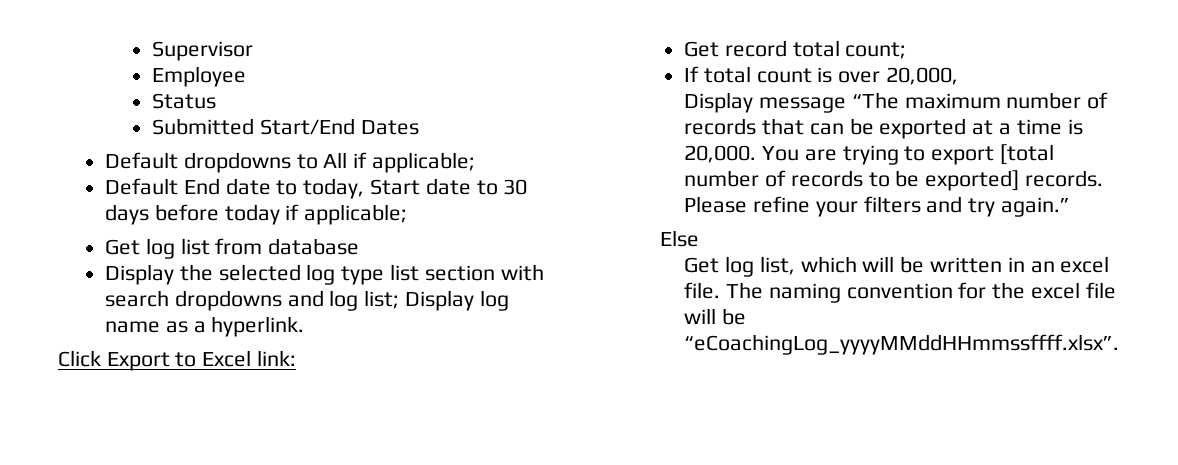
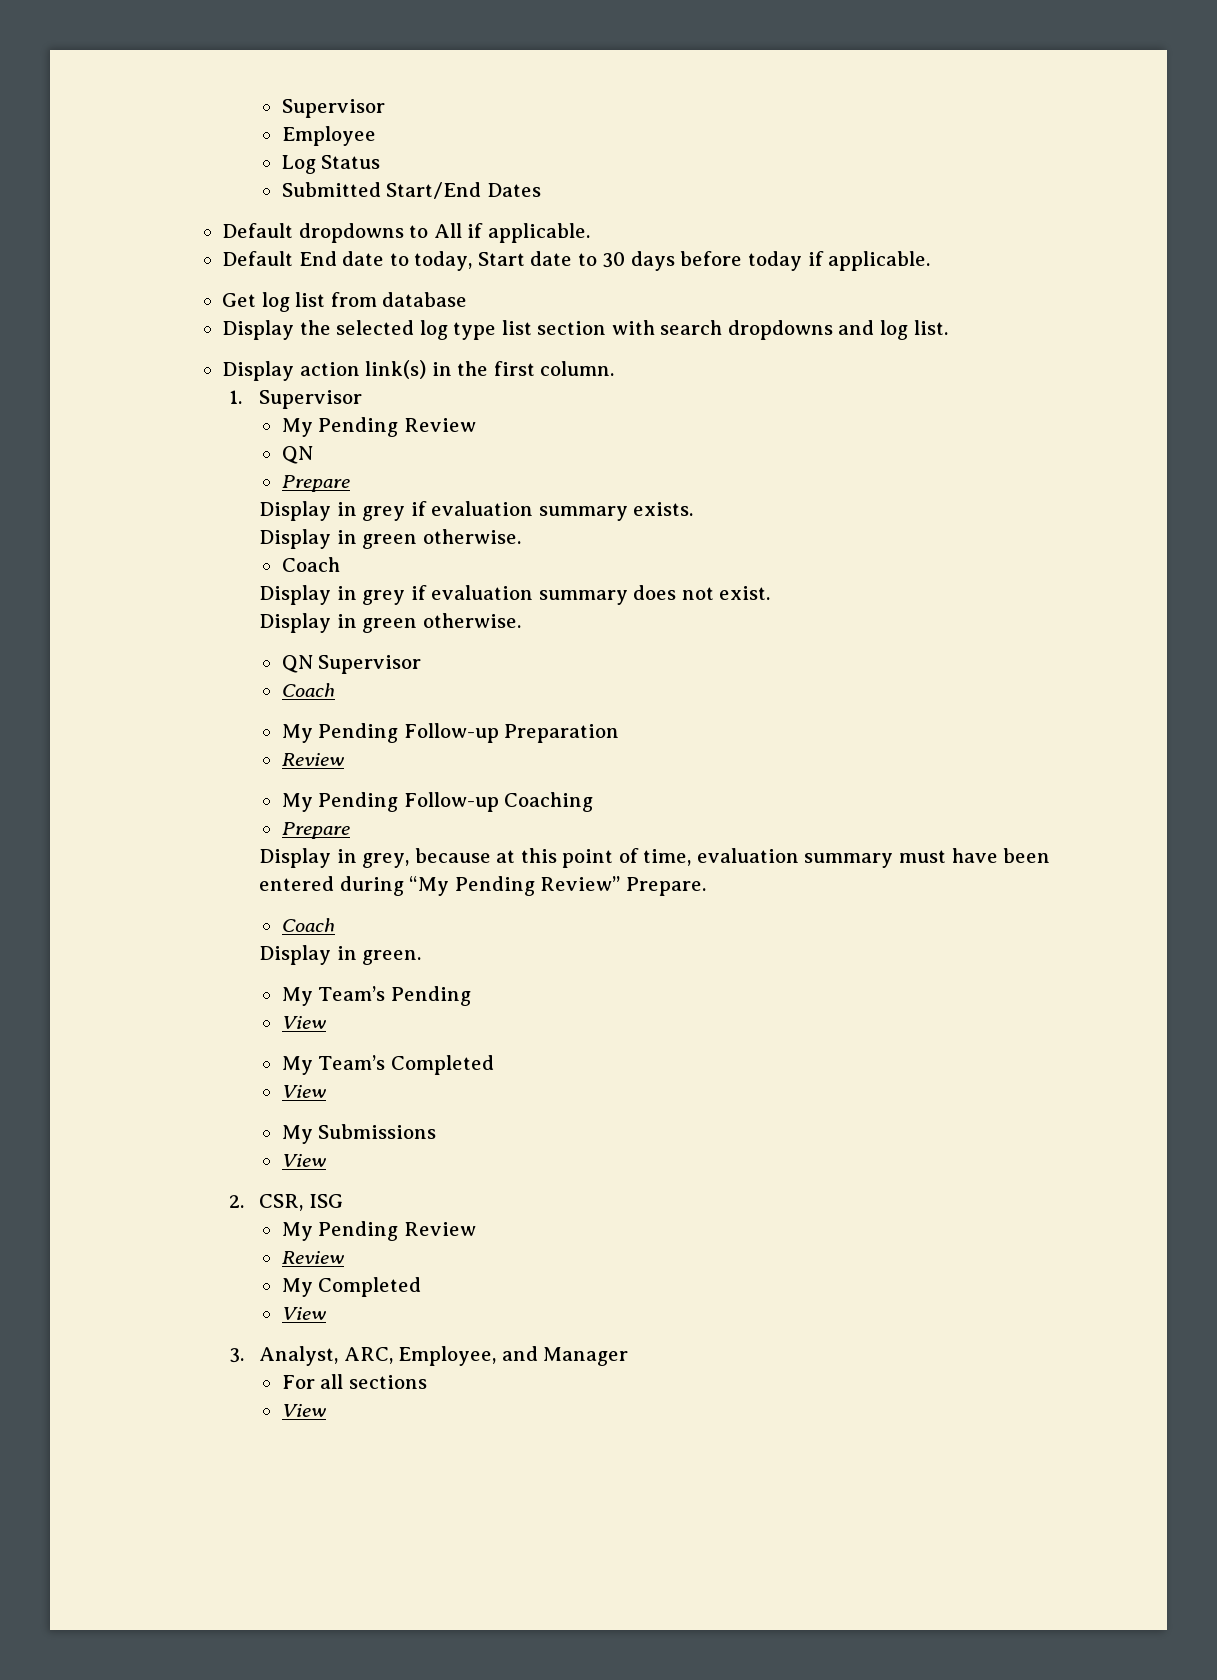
- Status
+ Log Status
- Default dropdowns to All if applicable;
+ Default dropdowns to All if applicable.
- Default End date to today, Start date to 30 days before today if applicable;
+ Default End date to today, Start date to 30 days before today if applicable.
- Display the selected log type list section with search dropdowns and log list; Display log name as a hyperlink.
- Click Export to Excel link:
- Get record total count;
- If total count is over 20,000,
- Display message “The maximum number of records that can be exported at a time is 20,000. You are trying to export [total number of records to be exported] records. Please refine your filters and try again.”
- Else
- Get log list, which will be written in an excel file. The naming convention for the excel file will be “eCoachingLog_yyyyMMddHHmmssffff.xlsx”.
+ Display the selected log type list section with search dropdowns and log list.
+ Display action link(s) in the first column.
+ 1. Supervisor
+ My Pending Review
+ QN
+ Prepare
+ Display in grey if evaluation summary exists.
+ Display in green otherwise.
+ Coach
+ Display in grey if evaluation summary does not exist.
+ Display in green otherwise.
+ QN Supervisor
+ Coach
+ My Pending Follow-up Preparation
+ Review
+ My Pending Follow-up Coaching
+ Prepare
+ Display in grey, because at this point of time, evaluation summary must have been entered during “My Pending Review” Prepare.
+ Coach
+ Display in green.
+ My Team’s Pending
+ View
+ My Team’s Completed
+ View
+ My Submissions
+ View
+ 2. CSR, ISG
+ My Pending Review
+ Review
+ My Completed
+ View
+ 3. Analyst, ARC, Employee, and Manager
+ For all sections
+ View

